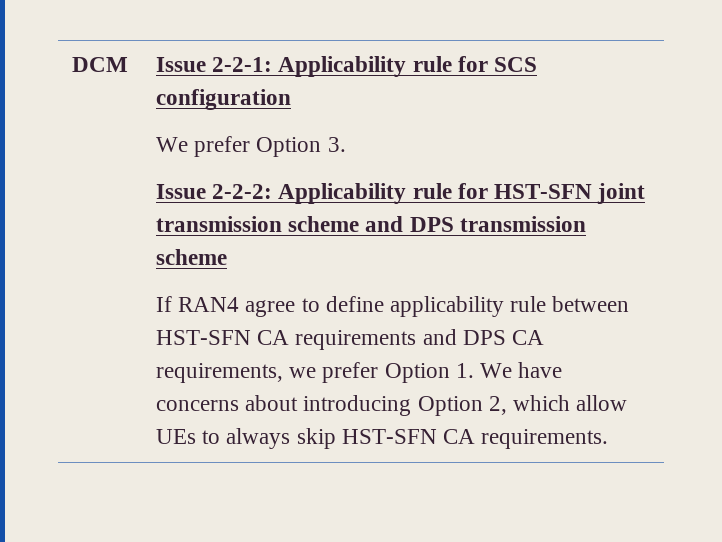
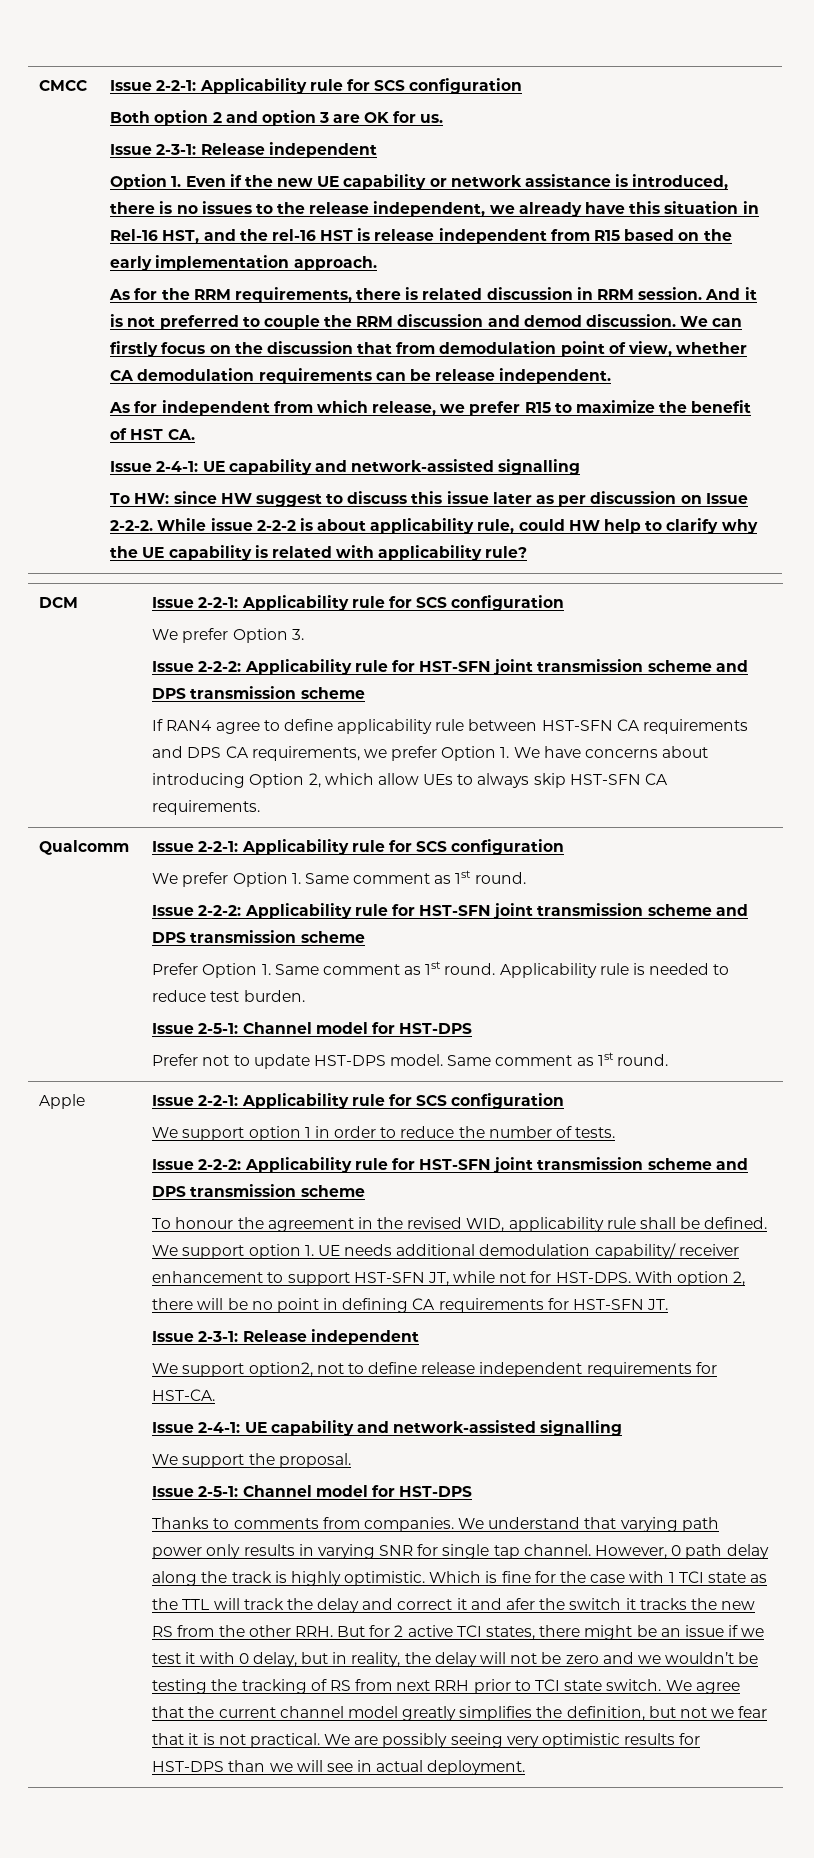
+ CMCC | Issue 2-2-1: Applicability rule for SCS configuration
+ Both option 2 and option 3 are OK for us.
+ Issue 2-3-1: Release independent
+ Option 1. Even if the new UE capability or network assistance is introduced, there is no issues to the release independent, we already have this situation in Rel-16 HST, and the rel-16 HST is release independent from R15 based on the early implementation approach.
+ As for the RRM requirements, there is related discussion in RRM session. And it is not preferred to couple the RRM discussion and demod discussion. We can firstly focus on the discussion that from demodulation point of view, whether CA demodulation requirements can be release independent.
+ As for independent from which release, we prefer R15 to maximize the benefit of HST CA.
+ Issue 2-4-1: UE capability and network-assisted signalling
+ To HW: since HW suggest to discuss this issue later as per discussion on Issue 2-2-2. While issue 2-2-2 is about applicability rule, could HW help to clarify why the UE capability is related with applicability rule?
+ Qualcomm | Issue 2-2-1: Applicability rule for SCS configuration
+ We prefer Option 1. Same comment as 1st round.
+ Issue 2-2-2: Applicability rule for HST-SFN joint transmission scheme and DPS transmission scheme
+ Prefer Option 1. Same comment as 1st round. Applicability rule is needed to reduce test burden.
+ Issue 2-5-1: Channel model for HST-DPS
+ Prefer not to update HST-DPS model. Same comment as 1st round.
+ Apple | Issue 2-2-1: Applicability rule for SCS configuration
+ We support option 1 in order to reduce the number of tests.
+ Issue 2-2-2: Applicability rule for HST-SFN joint transmission scheme and DPS transmission scheme
+ To honour the agreement in the revised WID, applicability rule shall be defined. We support option 1. UE needs additional demodulation capability/ receiver enhancement to support HST-SFN JT, while not for HST-DPS. With option 2, there will be no point in defining CA requirements for HST-SFN JT.
+ Issue 2-3-1: Release independent
+ We support option2, not to define release independent requirements for HST-CA.
+ Issue 2-4-1: UE capability and network-assisted signalling
+ We support the proposal.
+ Issue 2-5-1: Channel model for HST-DPS
+ Thanks to comments from companies. We understand that varying path power only results in varying SNR for single tap channel. However, 0 path delay along the track is highly optimistic. Which is fine for the case with 1 TCI state as the TTL will track the delay and correct it and afer the switch it tracks the new RS from the other RRH. But for 2 active TCI states, there might be an issue if we test it with 0 delay, but in reality, the delay will not be zero and we wouldn’t be testing the tracking of RS from next RRH prior to TCI state switch. We agree that the current channel model greatly simplifies the definition, but not we fear that it is not practical. We are possibly seeing very optimistic results for HST-DPS than we will see in actual deployment.

